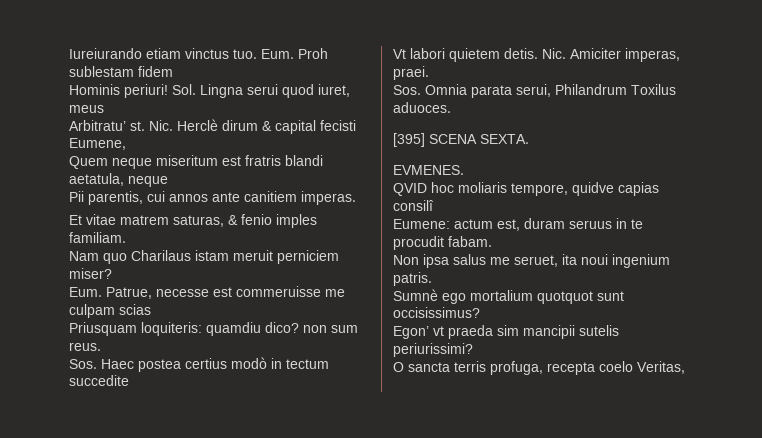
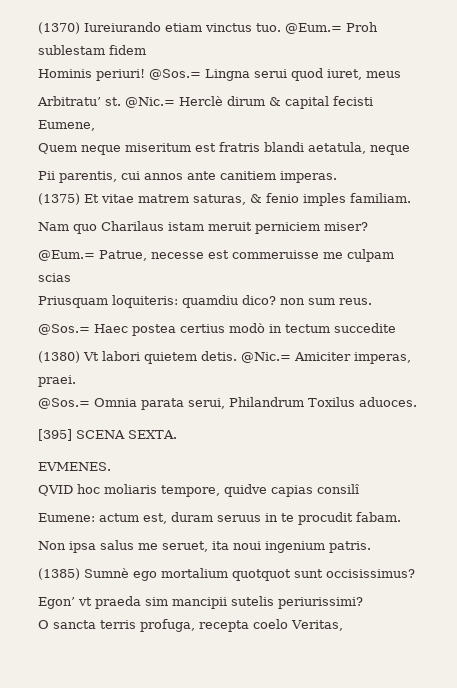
- Iureiurando etiam vinctus tuo.
+ (1370) Iureiurando etiam vinctus tuo.
- Eum. Proh sublestam fidem
+ @Eum.= Proh sublestam fidem
- Sol. Lingna serui quod iuret, meus
+ @Sos.= Lingna serui quod iuret, meus
- Nic. Herclè dirum & capital fecisti Eumene,
+ @Nic.= Herclè dirum & capital fecisti Eumene,
- Et vitae matrem saturas, & fenio imples familiam.
+ (1375) Et vitae matrem saturas, & fenio imples familiam.
- Eum. Patrue, necesse est commeruisse me culpam scias
+ @Eum.= Patrue, necesse est commeruisse me culpam scias
- Sos. Haec postea certius modò in tectum succedite
+ @Sos.= Haec postea certius modò in tectum succedite
- Vt labori quietem detis.
+ (1380) Vt labori quietem detis.
- Nic. Amiciter imperas, praei.
+ @Nic.= Amiciter imperas, praei.
- Sos. Omnia parata serui, Philandrum Toxilus aduoces.
+ @Sos.= Omnia parata serui, Philandrum Toxilus aduoces.
- Sumnè ego mortalium quotquot sunt occisissimus?
+ (1385) Sumnè ego mortalium quotquot sunt occisissimus?

